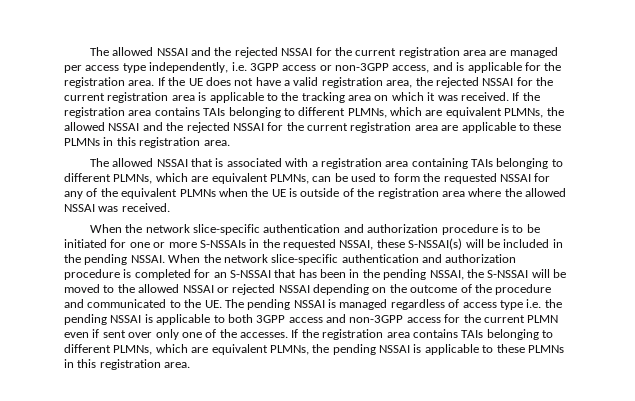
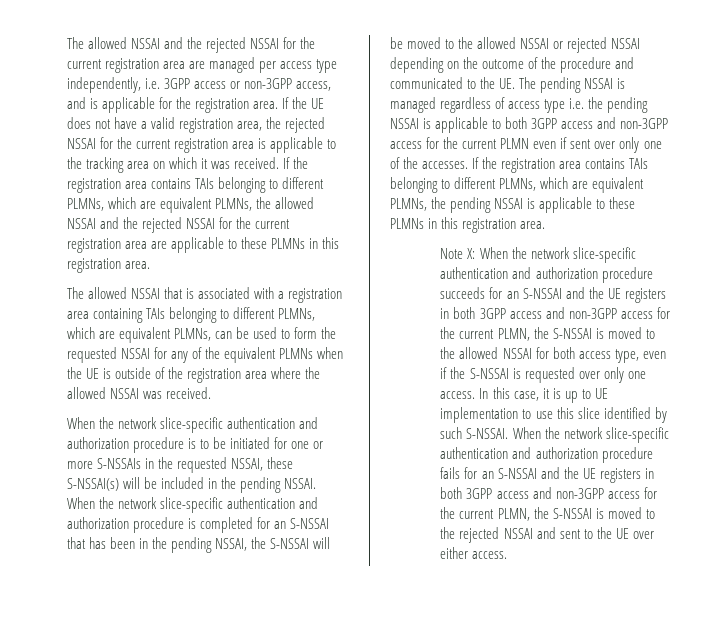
+ Note X: When the network slice-specific authentication and authorization procedure succeeds for an S-NSSAI and the UE registers in both 3GPP access and non-3GPP access for the current PLMN, the S-NSSAI is moved to the allowed NSSAI for both access type, even if the S-NSSAI is requested over only one access. In this case, it is up to UE implementation to use this slice identified by such S-NSSAI. When the network slice-specific authentication and authorization procedure fails for an S-NSSAI and the UE registers in both 3GPP access and non-3GPP access for the current PLMN, the S-NSSAI is moved to the rejected NSSAI and sent to the UE over either access.

